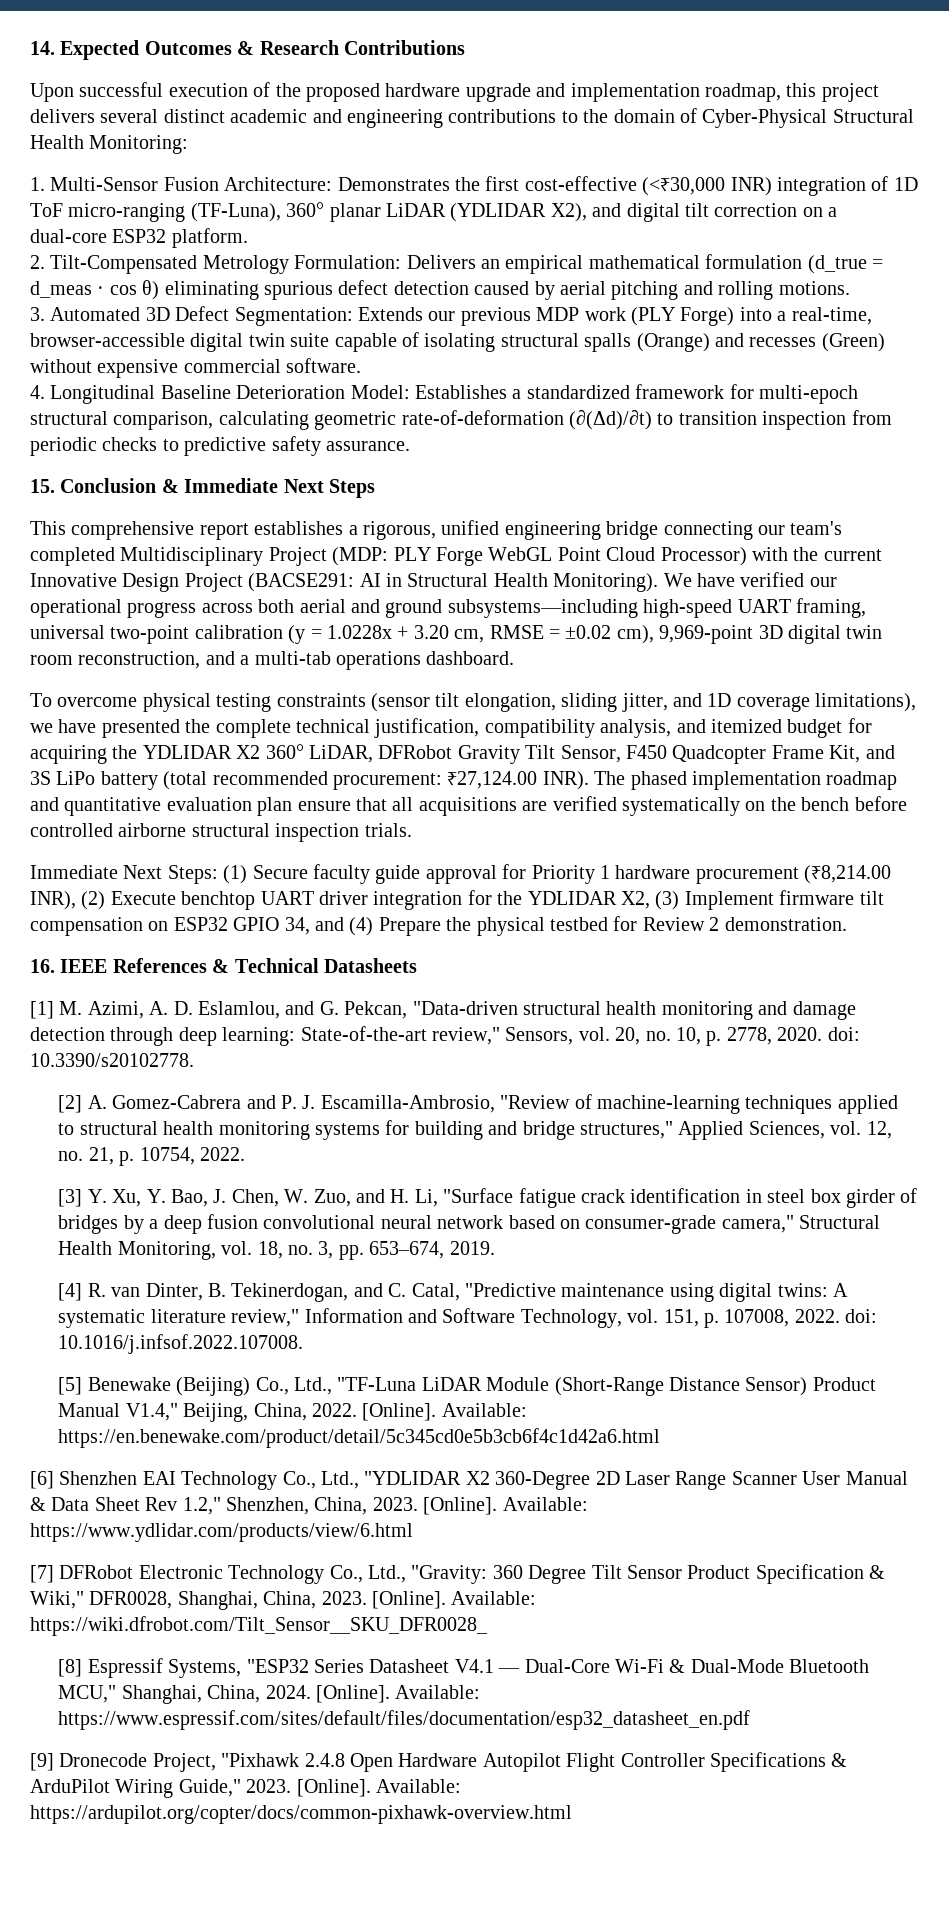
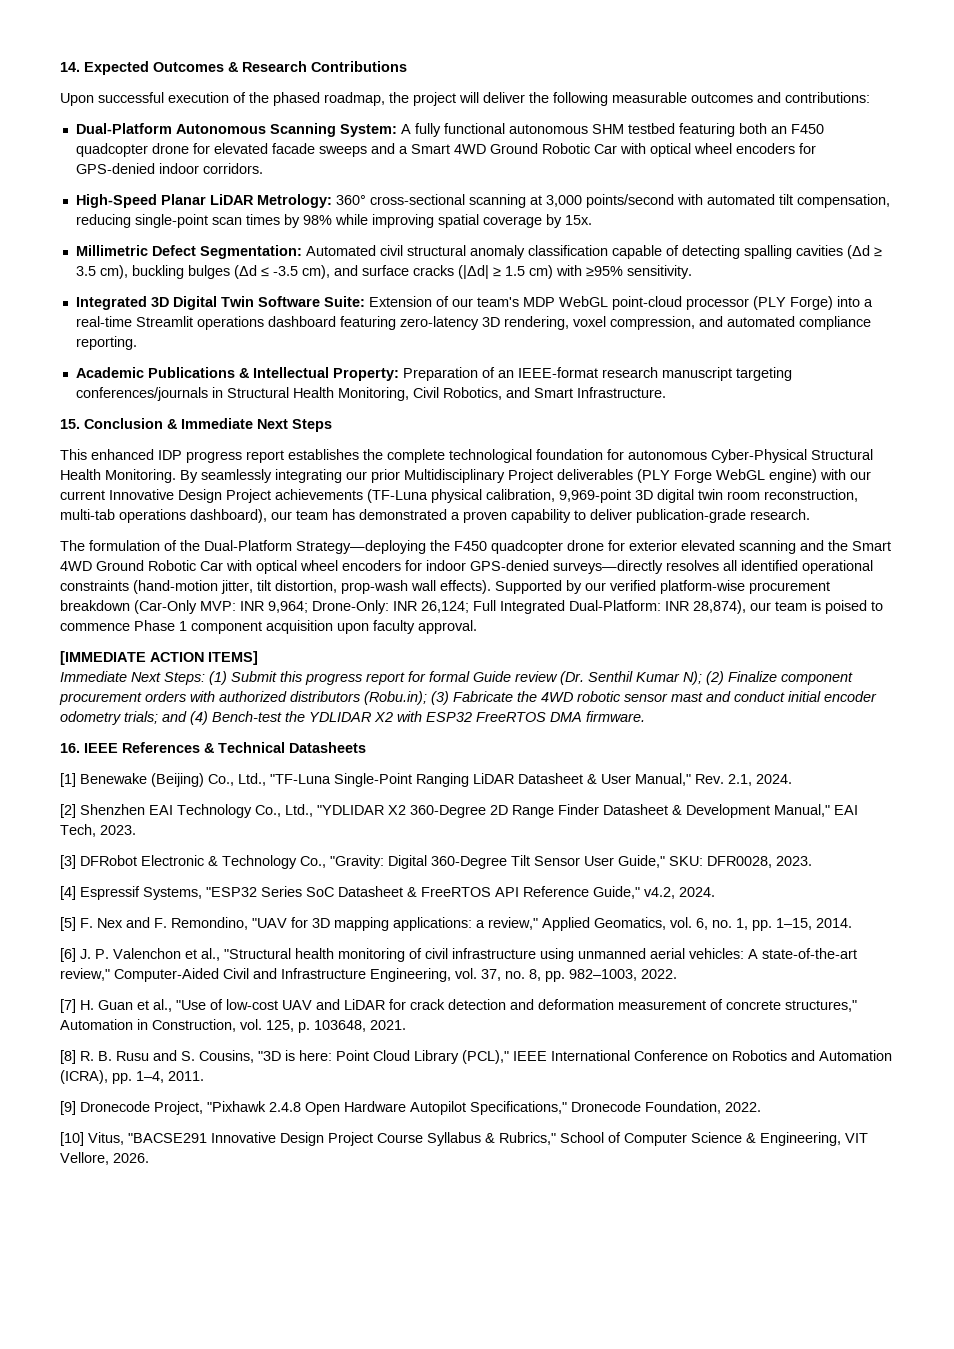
- Upon successful execution of the proposed hardware upgrade and implementation roadmap, this project delivers several distinct academic and engineering contributions to the domain of Cyber-Physical Structural Health Monitoring:
- 1. Multi-Sensor Fusion Architecture: Demonstrates the first cost-effective (<₹30,000 INR) integration of 1D ToF micro-ranging (TF-Luna), 360° planar LiDAR (YDLIDAR X2), and digital tilt correction on a dual-core ESP32 platform.
- 2. Tilt-Compensated Metrology Formulation: Delivers an empirical mathematical formulation (d_true = d_meas · cos θ) eliminating spurious defect detection caused by aerial pitching and rolling motions.
- 3. Automated 3D Defect Segmentation: Extends our previous MDP work (PLY Forge) into a real-time, browser-accessible digital twin suite capable of isolating structural spalls (Orange) and recesses (Green) without expensive commercial software.
- 4. Longitudinal Baseline Deterioration Model: Establishes a standardized framework for multi-epoch structural comparison, calculating geometric rate-of-deformation (∂(Δd)/∂t) to transition inspection from periodic checks to predictive safety assurance.
+ Upon successful execution of the phased roadmap, the project will deliver the following measurable outcomes and contributions:
+ Dual-Platform Autonomous Scanning System: A fully functional autonomous SHM testbed featuring both an F450 quadcopter drone for elevated facade sweeps and a Smart 4WD Ground Robotic Car with optical wheel encoders for GPS-denied indoor corridors.
+ High-Speed Planar LiDAR Metrology: 360° cross-sectional scanning at 3,000 points/second with automated tilt compensation, reducing single-point scan times by 98% while improving spatial coverage by 15x.
+ Millimetric Defect Segmentation: Automated civil structural anomaly classification capable of detecting spalling cavities (Δd ≥ 3.5 cm), buckling bulges (Δd ≤ -3.5 cm), and surface cracks (|Δd| ≥ 1.5 cm) with ≥95% sensitivity.
+ Integrated 3D Digital Twin Software Suite: Extension of our team's MDP WebGL point-cloud processor (PLY Forge) into a real-time Streamlit operations dashboard featuring zero-latency 3D rendering, voxel compression, and automated compliance reporting.
+ Academic Publications & Intellectual Property: Preparation of an IEEE-format research manuscript targeting conferences/journals in Structural Health Monitoring, Civil Robotics, and Smart Infrastructure.
- This comprehensive report establishes a rigorous, unified engineering bridge connecting our team's completed Multidisciplinary Project (MDP: PLY Forge WebGL Point Cloud Processor) with the current Innovative Design Project (BACSE291: AI in Structural Health Monitoring). We have verified our operational progress across both aerial and ground subsystems—including high-speed UART framing, universal two-point calibration (y = 1.0228x + 3.20 cm, RMSE = ±0.02 cm), 9,969-point 3D digital twin room reconstruction, and a multi-tab operations dashboard.
- To overcome physical testing constraints (sensor tilt elongation, sliding jitter, and 1D coverage limitations), we have presented the complete technical justification, compatibility analysis, and itemized budget for acquiring the YDLIDAR X2 360° LiDAR, DFRobot Gravity Tilt Sensor, F450 Quadcopter Frame Kit, and 3S LiPo battery (total recommended procurement: ₹27,124.00 INR). The phased implementation roadmap and quantitative evaluation plan ensure that all acquisitions are verified systematically on the bench before controlled airborne structural inspection trials.
- Immediate Next Steps: (1) Secure faculty guide approval for Priority 1 hardware procurement (₹8,214.00 INR), (2) Execute benchtop UART driver integration for the YDLIDAR X2, (3) Implement firmware tilt compensation on ESP32 GPIO 34, and (4) Prepare the physical testbed for Review 2 demonstration.
+ This enhanced IDP progress report establishes the complete technological foundation for autonomous Cyber-Physical Structural Health Monitoring. By seamlessly integrating our prior Multidisciplinary Project deliverables (PLY Forge WebGL engine) with our current Innovative Design Project achievements (TF-Luna physical calibration, 9,969-point 3D digital twin room reconstruction, multi-tab operations dashboard), our team has demonstrated a proven capability to deliver publication-grade research.
+ The formulation of the Dual-Platform Strategy—deploying the F450 quadcopter drone for exterior elevated scanning and the Smart 4WD Ground Robotic Car with optical wheel encoders for indoor GPS-denied surveys—directly resolves all identified operational constraints (hand-motion jitter, tilt distortion, prop-wash wall effects). Supported by our verified platform-wise procurement breakdown (Car-Only MVP: INR 9,964; Drone-Only: INR 26,124; Full Integrated Dual-Platform: INR 28,874), our team is poised to commence Phase 1 component acquisition upon faculty approval.
+ [IMMEDIATE ACTION ITEMS]
+ Immediate Next Steps: (1) Submit this progress report for formal Guide review (Dr. Senthil Kumar N); (2) Finalize component procurement orders with authorized distributors (Robu.in); (3) Fabricate the 4WD robotic sensor mast and conduct initial encoder odometry trials; and (4) Bench-test the YDLIDAR X2 with ESP32 FreeRTOS DMA firmware.
- [1] M. Azimi, A. D. Eslamlou, and G. Pekcan, "Data-driven structural health monitoring and damage detection through deep learning: State-of-the-art review," Sensors, vol. 20, no. 10, p. 2778, 2020. doi: 10.3390/s20102778.
- [2] A. Gomez-Cabrera and P. J. Escamilla-Ambrosio, "Review of machine-learning techniques applied to structural health monitoring systems for building and bridge structures," Applied Sciences, vol. 12, no. 21, p. 10754, 2022.
- [3] Y. Xu, Y. Bao, J. Chen, W. Zuo, and H. Li, "Surface fatigue crack identification in steel box girder of bridges by a deep fusion convolutional neural network based on consumer-grade camera," Structural Health Monitoring, vol. 18, no. 3, pp. 653–674, 2019.
- [4] R. van Dinter, B. Tekinerdogan, and C. Catal, "Predictive maintenance using digital twins: A systematic literature review," Information and Software Technology, vol. 151, p. 107008, 2022. doi: 10.1016/j.infsof.2022.107008.
- [5] Benewake (Beijing) Co., Ltd., "TF-Luna LiDAR Module (Short-Range Distance Sensor) Product Manual V1.4," Beijing, China, 2022. [Online]. Available: https://en.benewake.com/product/detail/5c345cd0e5b3cb6f4c1d42a6.html
- [6] Shenzhen EAI Technology Co., Ltd., "YDLIDAR X2 360-Degree 2D Laser Range Scanner User Manual & Data Sheet Rev 1.2," Shenzhen, China, 2023. [Online]. Available: https://www.ydlidar.com/products/view/6.html
- [7] DFRobot Electronic Technology Co., Ltd., "Gravity: 360 Degree Tilt Sensor Product Specification & Wiki," DFR0028, Shanghai, China, 2023. [Online]. Available: https://wiki.dfrobot.com/Tilt_Sensor__SKU_DFR0028_
- [8] Espressif Systems, "ESP32 Series Datasheet V4.1 — Dual-Core Wi-Fi & Dual-Mode Bluetooth MCU," Shanghai, China, 2024. [Online]. Available: https://www.espressif.com/sites/default/files/documentation/esp32_datasheet_en.pdf
+ [1] Benewake (Beijing) Co., Ltd., "TF-Luna Single-Point Ranging LiDAR Datasheet & User Manual," Rev. 2.1, 2024.
+ [2] Shenzhen EAI Technology Co., Ltd., "YDLIDAR X2 360-Degree 2D Range Finder Datasheet & Development Manual," EAI Tech, 2023.
+ [3] DFRobot Electronic & Technology Co., "Gravity: Digital 360-Degree Tilt Sensor User Guide," SKU: DFR0028, 2023.
+ [4] Espressif Systems, "ESP32 Series SoC Datasheet & FreeRTOS API Reference Guide," v4.2, 2024.
+ [5] F. Nex and F. Remondino, "UAV for 3D mapping applications: a review," Applied Geomatics, vol. 6, no. 1, pp. 1–15, 2014.
+ [6] J. P. Valenchon et al., "Structural health monitoring of civil infrastructure using unmanned aerial vehicles: A state-of-the-art review," Computer-Aided Civil and Infrastructure Engineering, vol. 37, no. 8, pp. 982–1003, 2022.
+ [7] H. Guan et al., "Use of low-cost UAV and LiDAR for crack detection and deformation measurement of concrete structures," Automation in Construction, vol. 125, p. 103648, 2021.
+ [8] R. B. Rusu and S. Cousins, "3D is here: Point Cloud Library (PCL)," IEEE International Conference on Robotics and Automation (ICRA), pp. 1–4, 2011.
- [9] Dronecode Project, "Pixhawk 2.4.8 Open Hardware Autopilot Flight Controller Specifications & ArduPilot Wiring Guide," 2023. [Online]. Available: https://ardupilot.org/copter/docs/common-pixhawk-overview.html
+ [9] Dronecode Project, "Pixhawk 2.4.8 Open Hardware Autopilot Specifications," Dronecode Foundation, 2022.
+ [10] Vitus, "BACSE291 Innovative Design Project Course Syllabus & Rubrics," School of Computer Science & Engineering, VIT Vellore, 2026.

